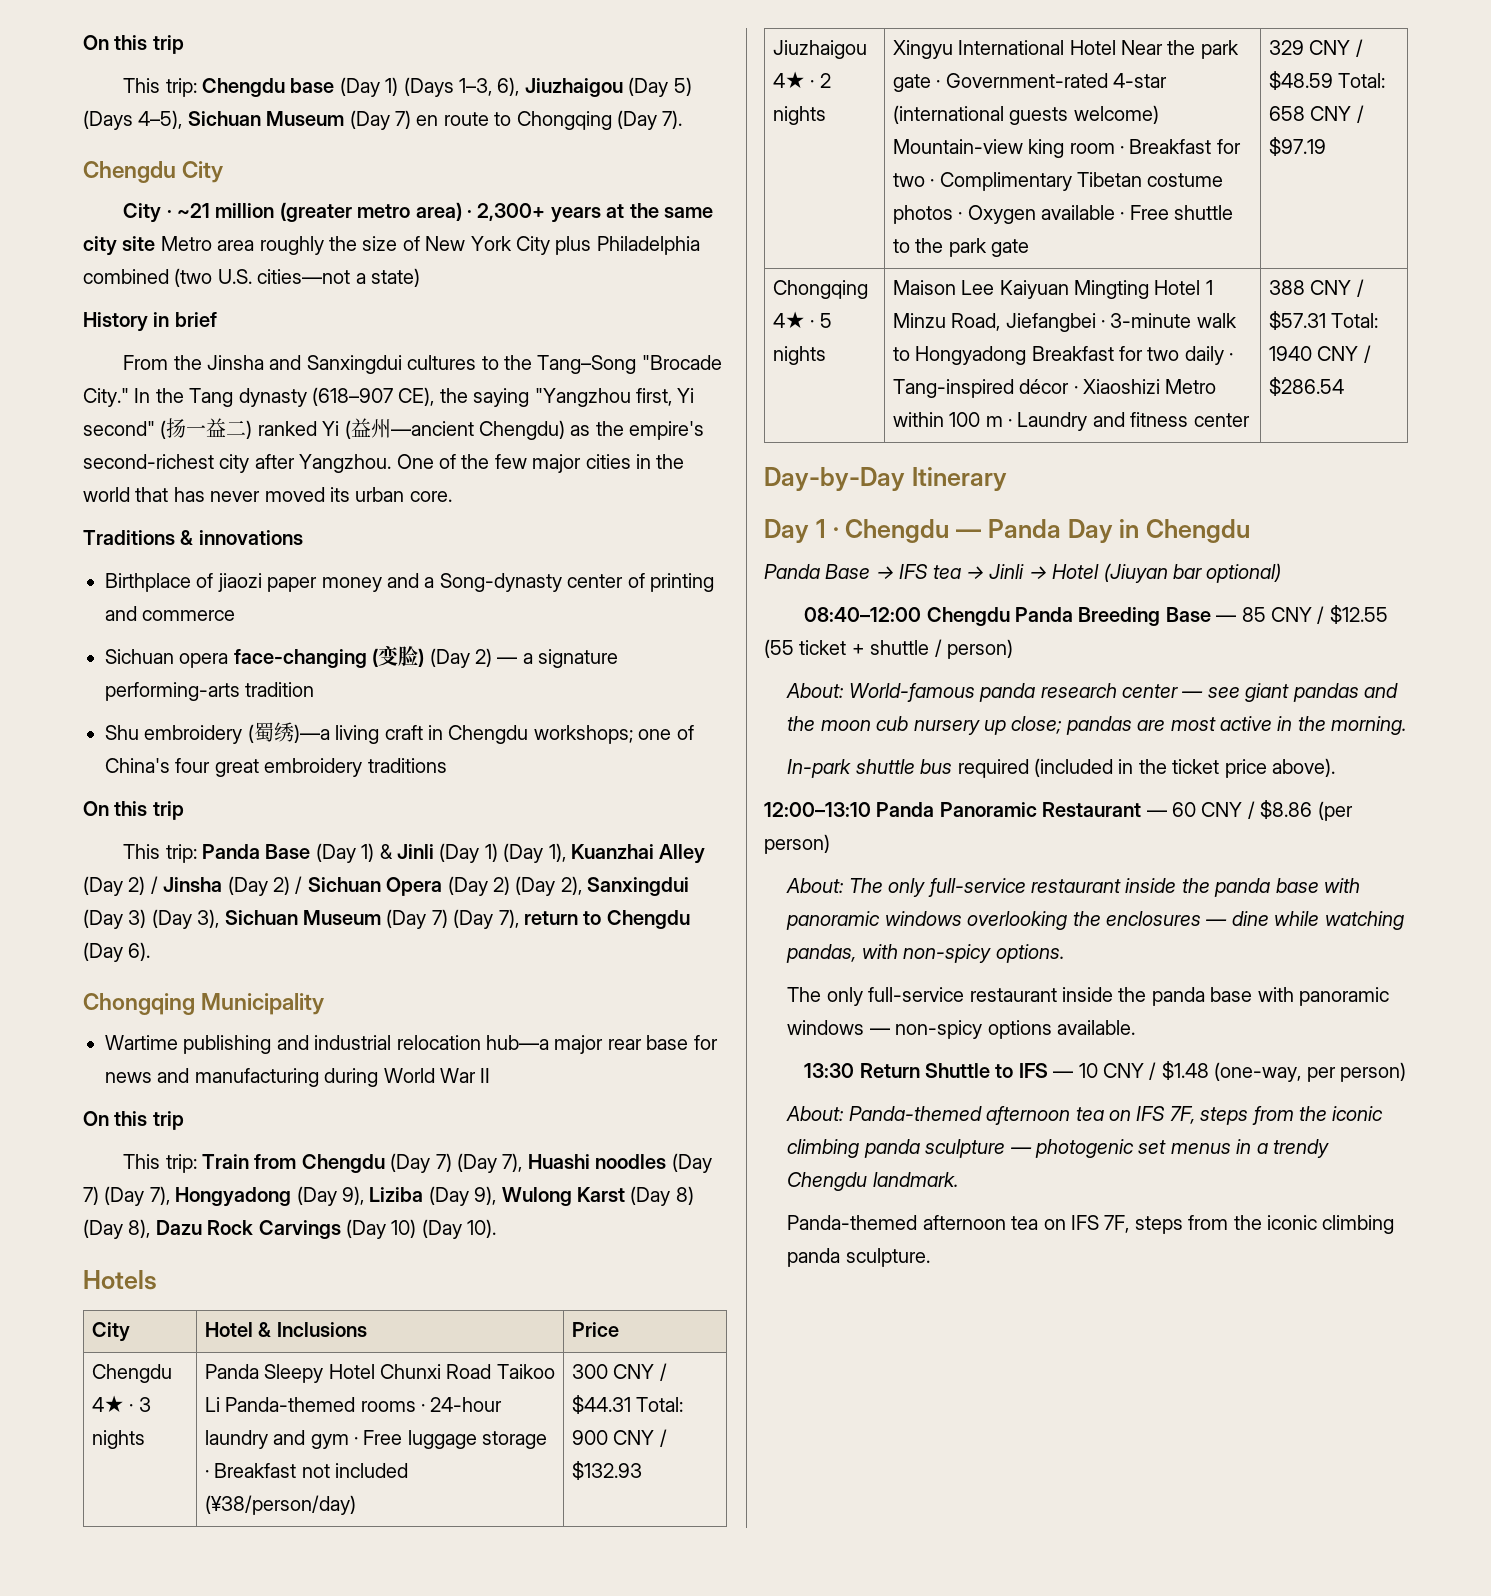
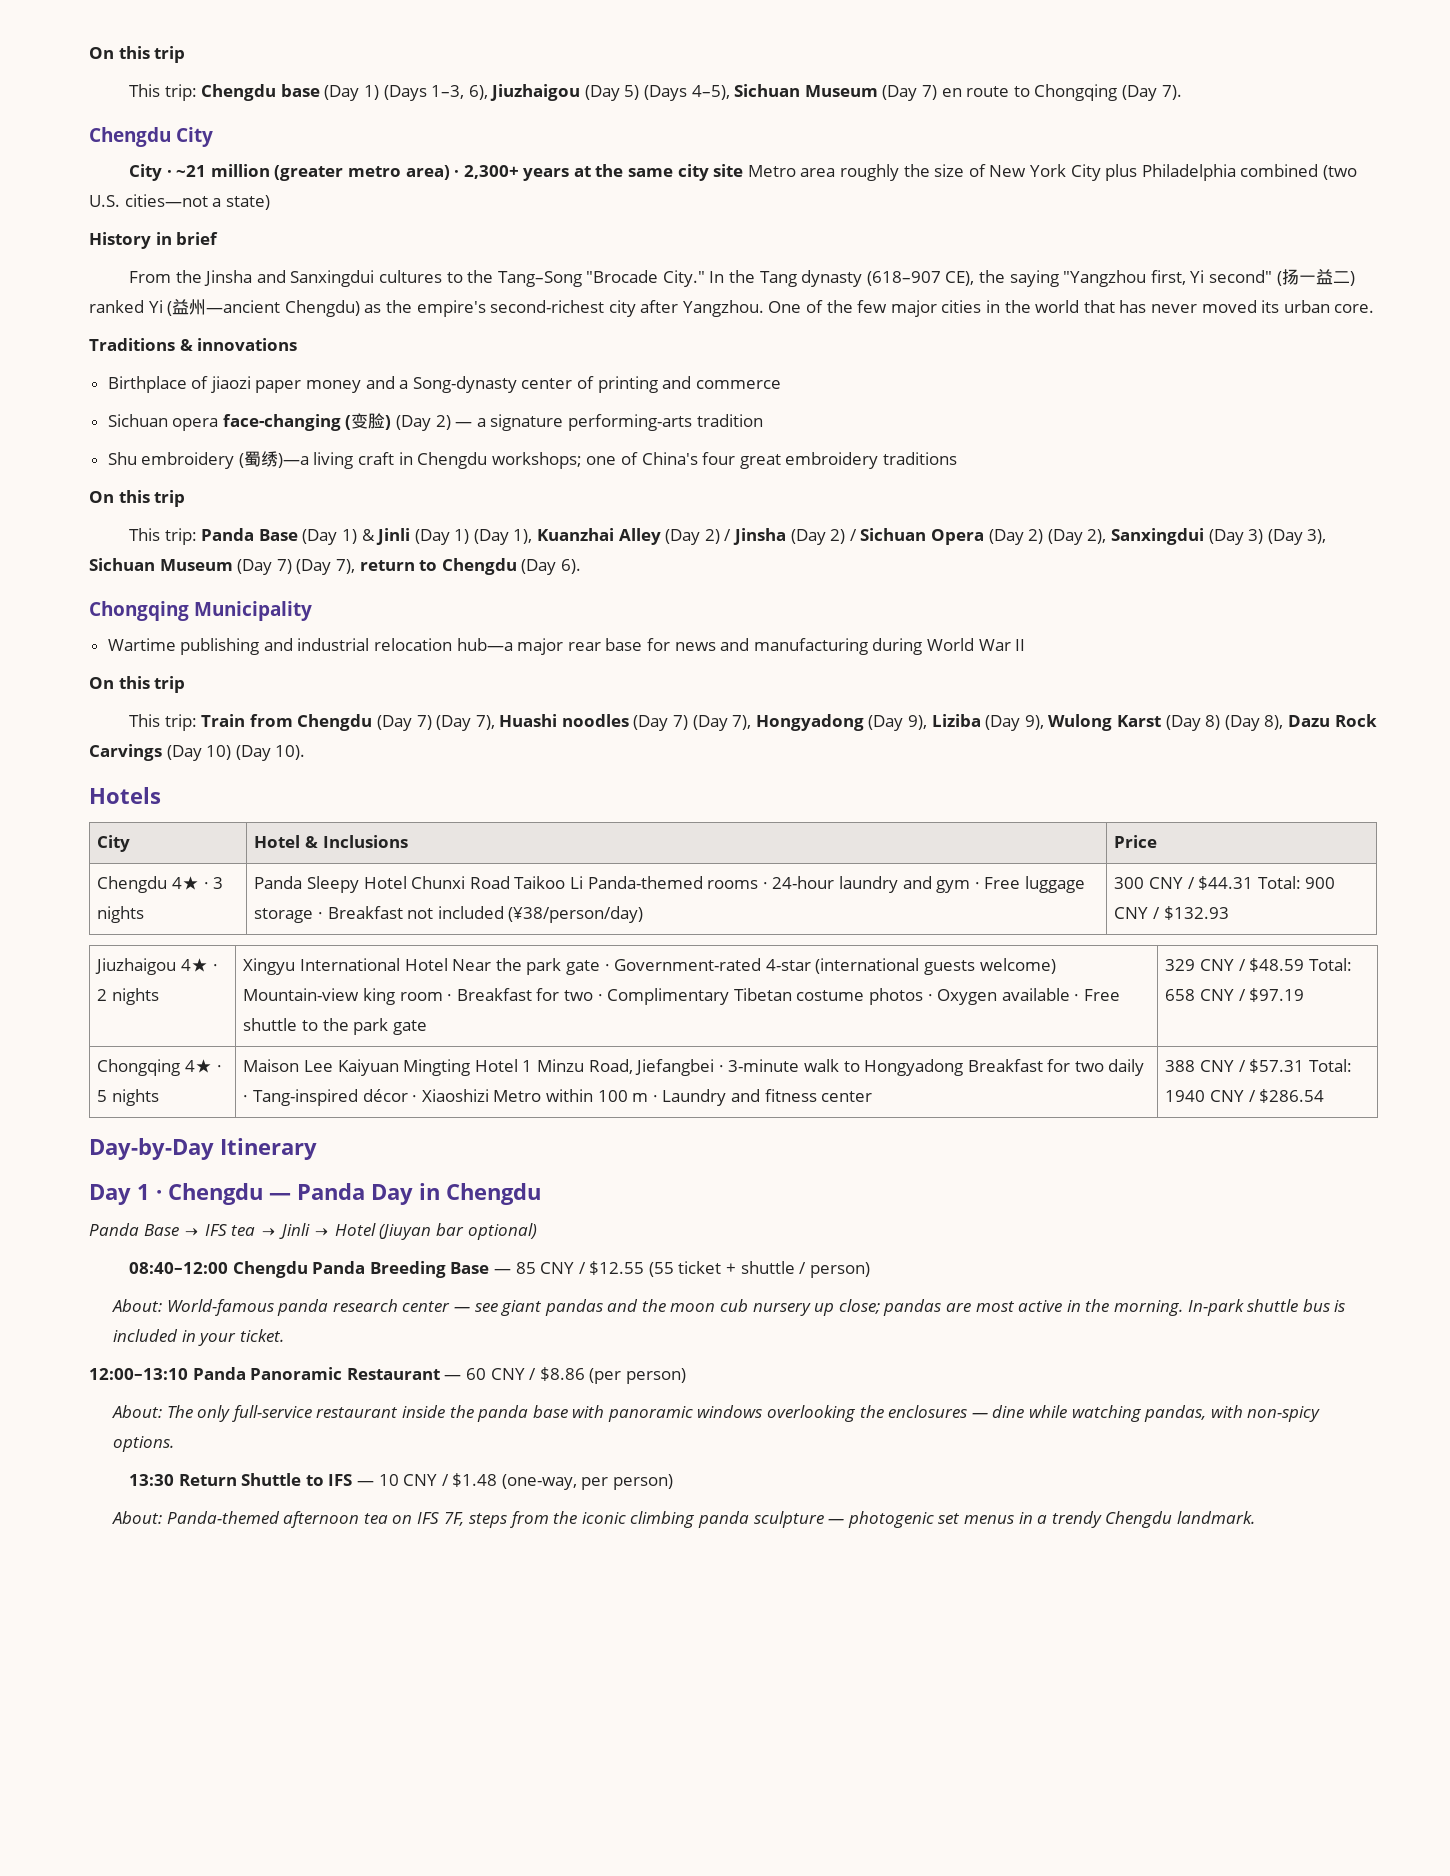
- About: World-famous panda research center — see giant pandas and the moon cub nursery up close; pandas are most active in the morning.
- In-park shuttle bus required (included in the ticket price above).
+ About: World-famous panda research center — see giant pandas and the moon cub nursery up close; pandas are most active in the morning. In-park shuttle bus is included in your ticket.
- The only full-service restaurant inside the panda base with panoramic windows — non-spicy options available.
- Panda-themed afternoon tea on IFS 7F, steps from the iconic climbing panda sculpture.

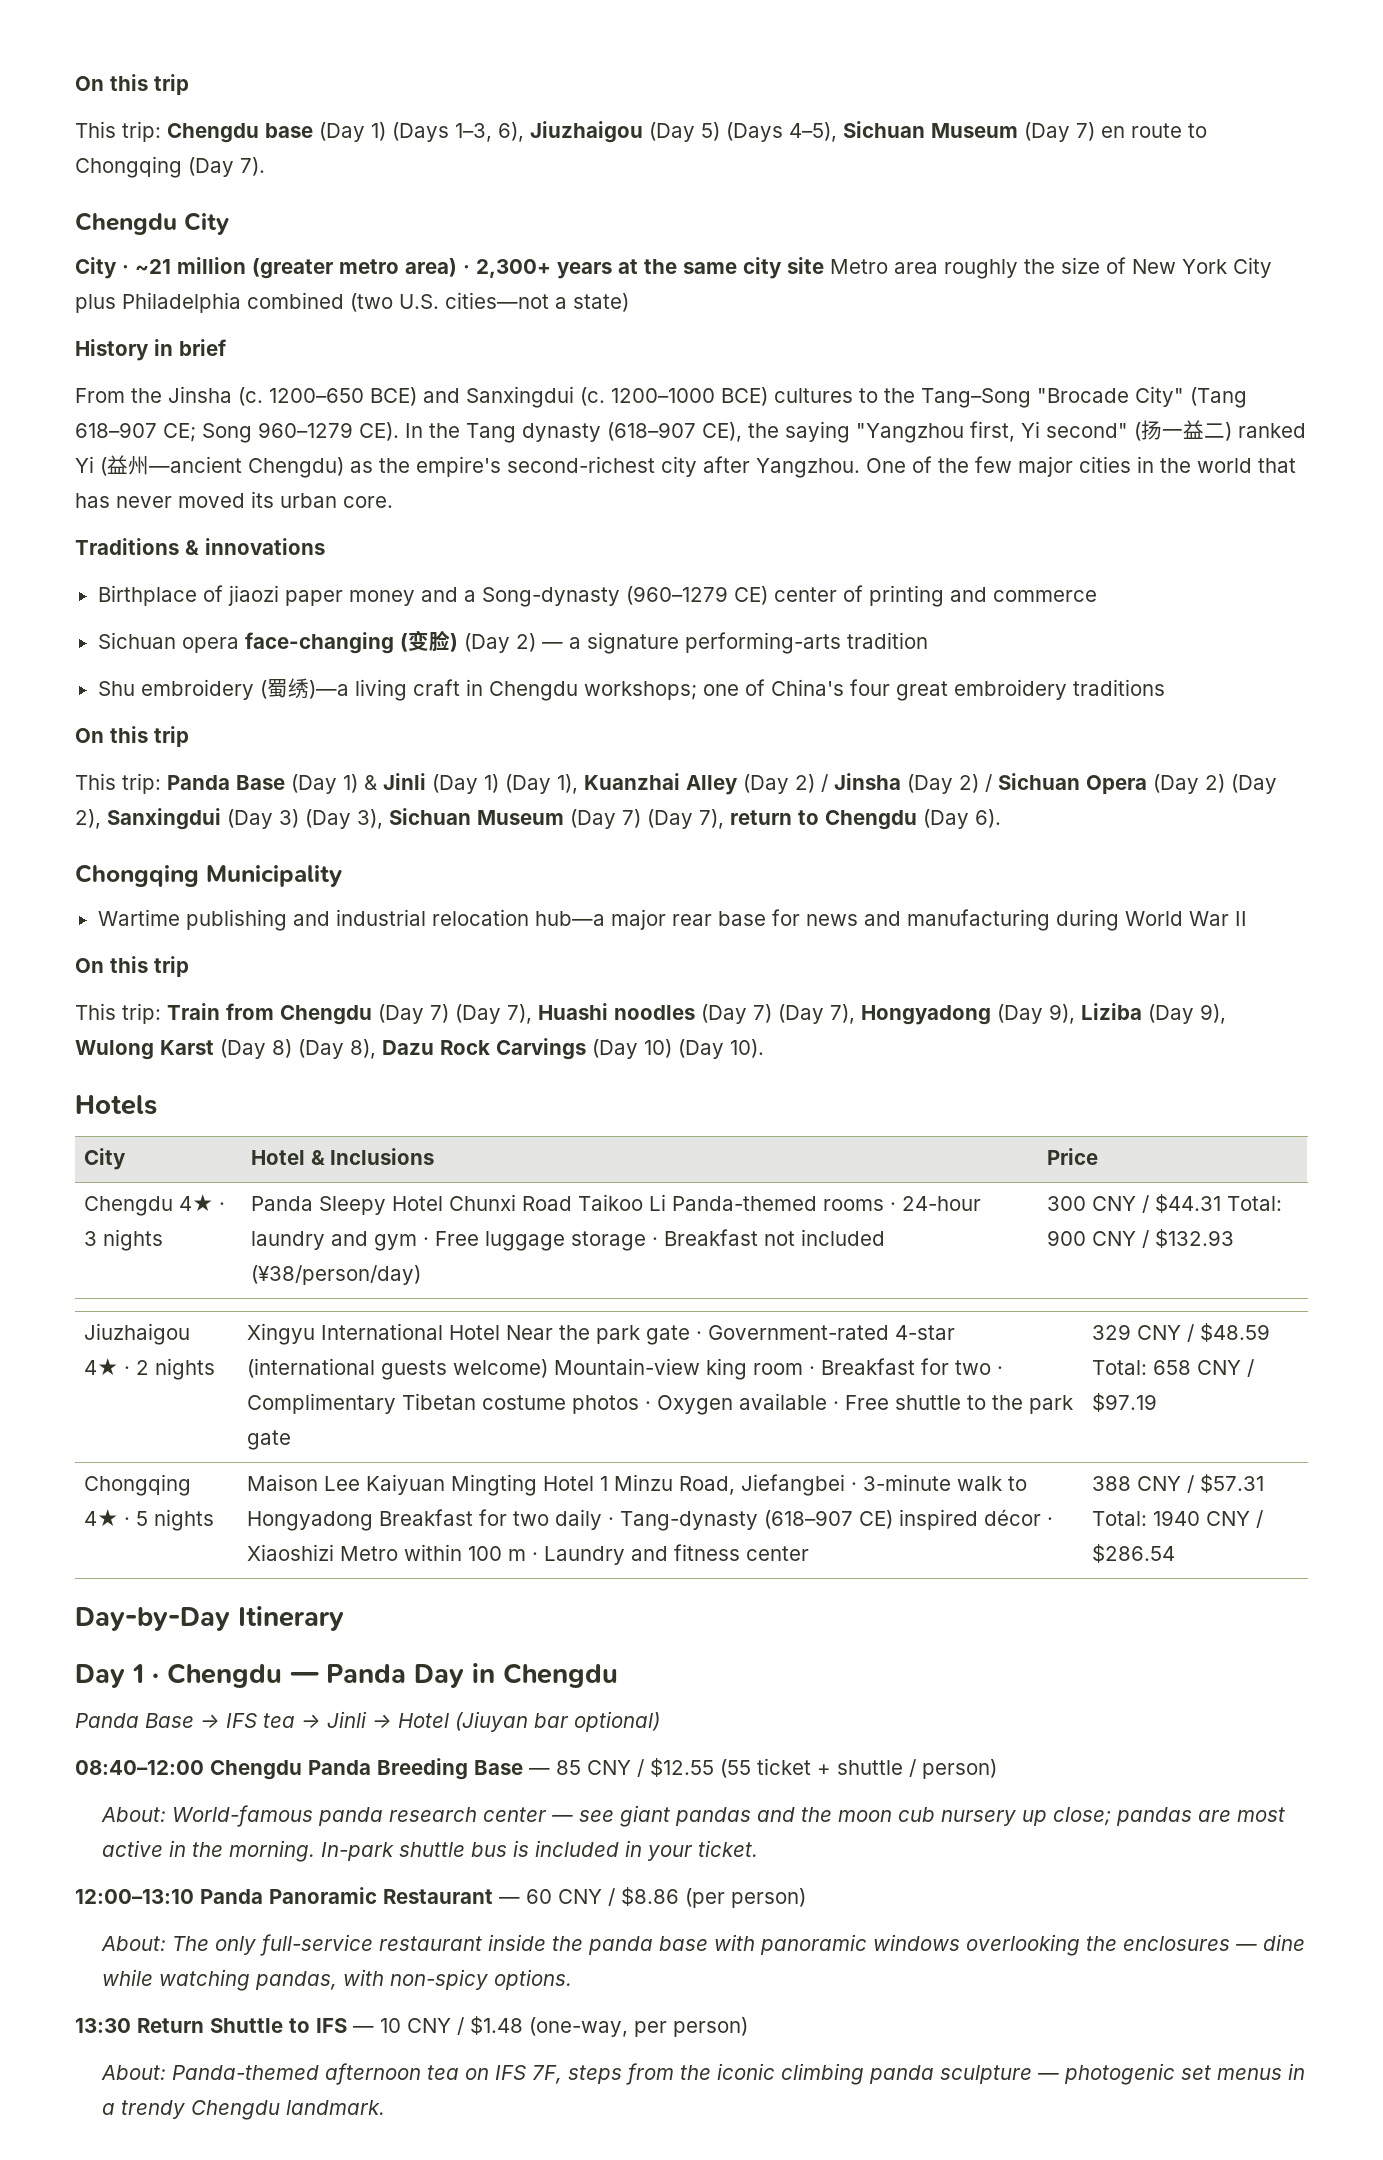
- From the Jinsha and Sanxingdui cultures to the Tang–Song "Brocade City." In the Tang dynasty (618–907 CE), the saying "Yangzhou first, Yi second" (扬一益二) ranked Yi (益州—ancient Chengdu) as the empire's second-richest city after Yangzhou.
+ From the Jinsha (c. 1200–650 BCE) and Sanxingdui (c. 1200–1000 BCE) cultures to the Tang–Song "Brocade City" (Tang 618–907 CE; Song 960–1279 CE). In the Tang dynasty (618–907 CE), the saying "Yangzhou first, Yi second" (扬一益二) ranked Yi (益州—ancient Chengdu) as the empire's second-richest city after Yangzhou.
- Birthplace of jiaozi paper money and a Song-dynasty center of printing and commerce
+ Birthplace of jiaozi paper money and a Song-dynasty (960–1279 CE) center of printing and commerce
- Maison Lee Kaiyuan Mingting Hotel 1 Minzu Road, Jiefangbei · 3-minute walk to Hongyadong Breakfast for two daily · Tang-inspired décor · Xiaoshizi Metro within 100 m · Laundry and fitness center
+ Maison Lee Kaiyuan Mingting Hotel 1 Minzu Road, Jiefangbei · 3-minute walk to Hongyadong Breakfast for two daily · Tang-dynasty (618–907 CE) inspired décor · Xiaoshizi Metro within 100 m · Laundry and fitness center

